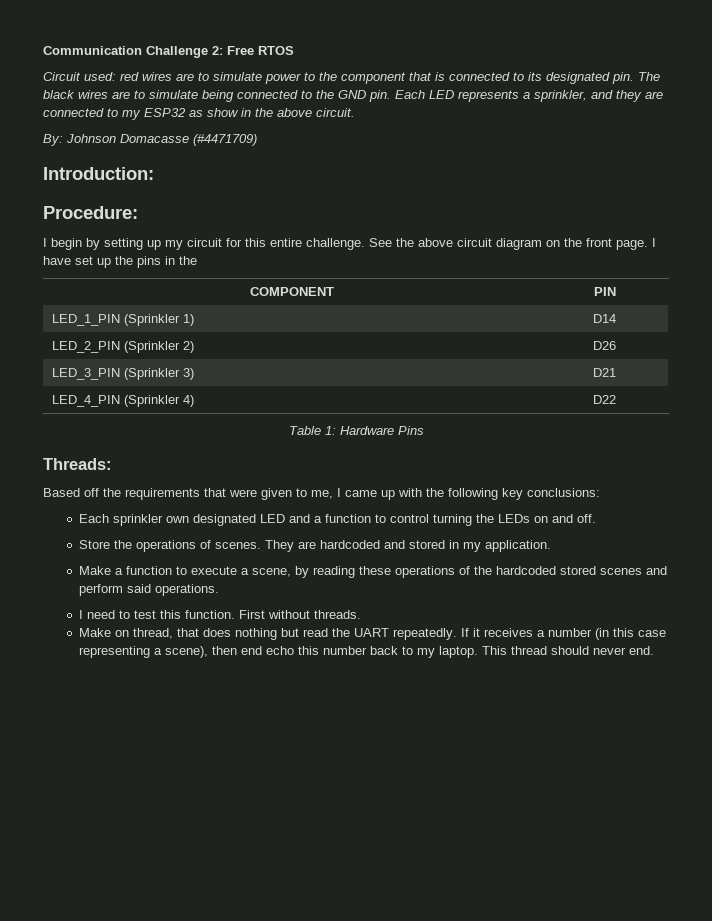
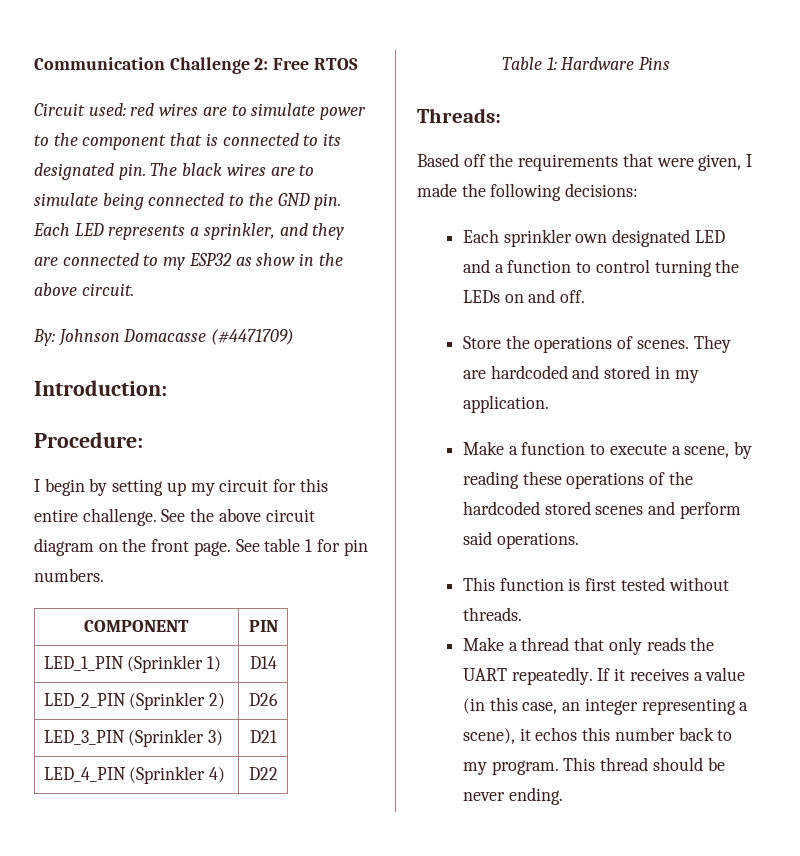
- I have set up the pins in the
+ See table 1 for pin numbers.
- Based off the requirements that were given to me, I came up with the following key conclusions:
+ Based off the requirements that were given, I made the following decisions:
- I need to test this function. First without threads.
- Make on thread, that does nothing but read the UART repeatedly.
+ This function is first tested without threads.
+ Make a thread that only reads the UART repeatedly.
- If it receives a number (in this case representing a scene), then end echo this number back to my laptop.
+ If it receives a value (in this case, an integer representing a scene), it echos this number back to my program.
- This thread should never end.
+ This thread should be never ending.

